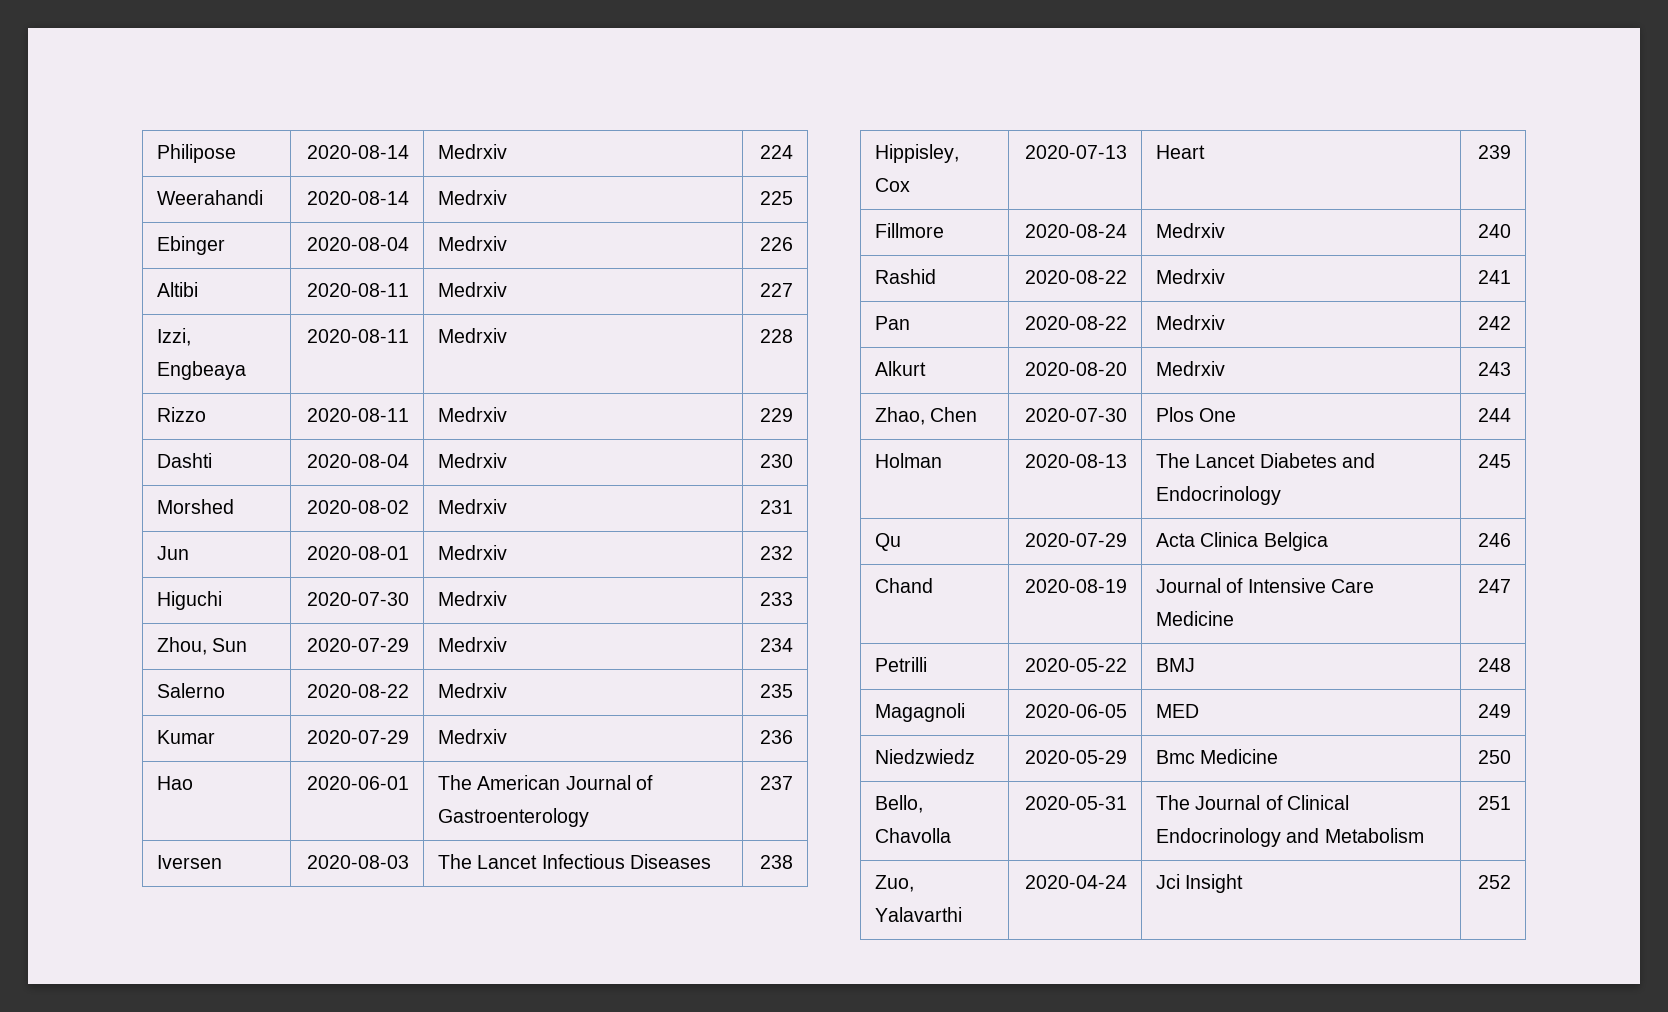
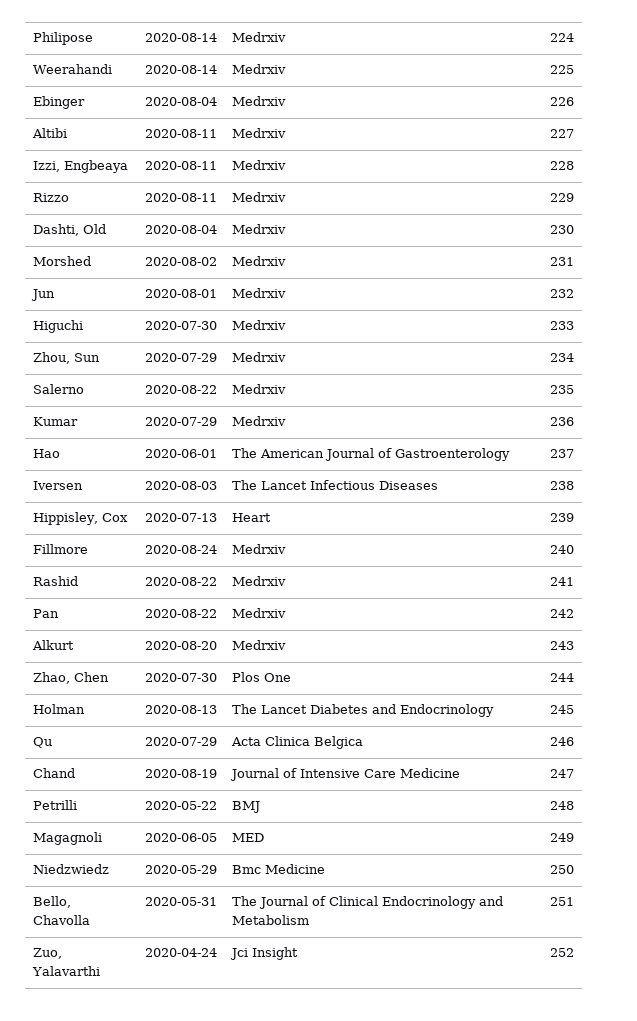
- Dashti | 2020-08-04 | Medrxiv | 230
+ Dashti, Old | 2020-08-04 | Medrxiv | 230

